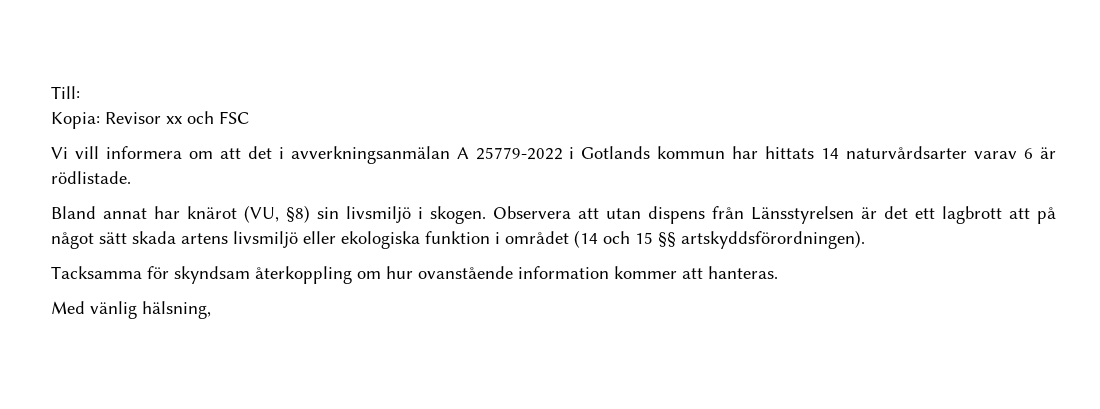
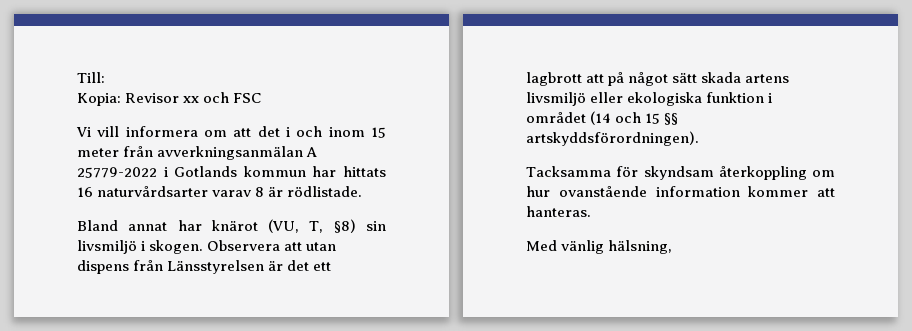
- Vi vill informera om att det i avverkningsanmälan A 25779-2022 i Gotlands kommun har hittats 14 naturvårdsarter varav 6 är rödlistade.
+ Vi vill informera om att det i och inom 15 meter från avverkningsanmälan A 25779-2022 i Gotlands kommun har hittats 16 naturvårdsarter varav 8 är rödlistade.
- Bland annat har knärot (VU, §8) sin livsmiljö i skogen.
+ Bland annat har knärot (VU, T, §8) sin livsmiljö i skogen.

